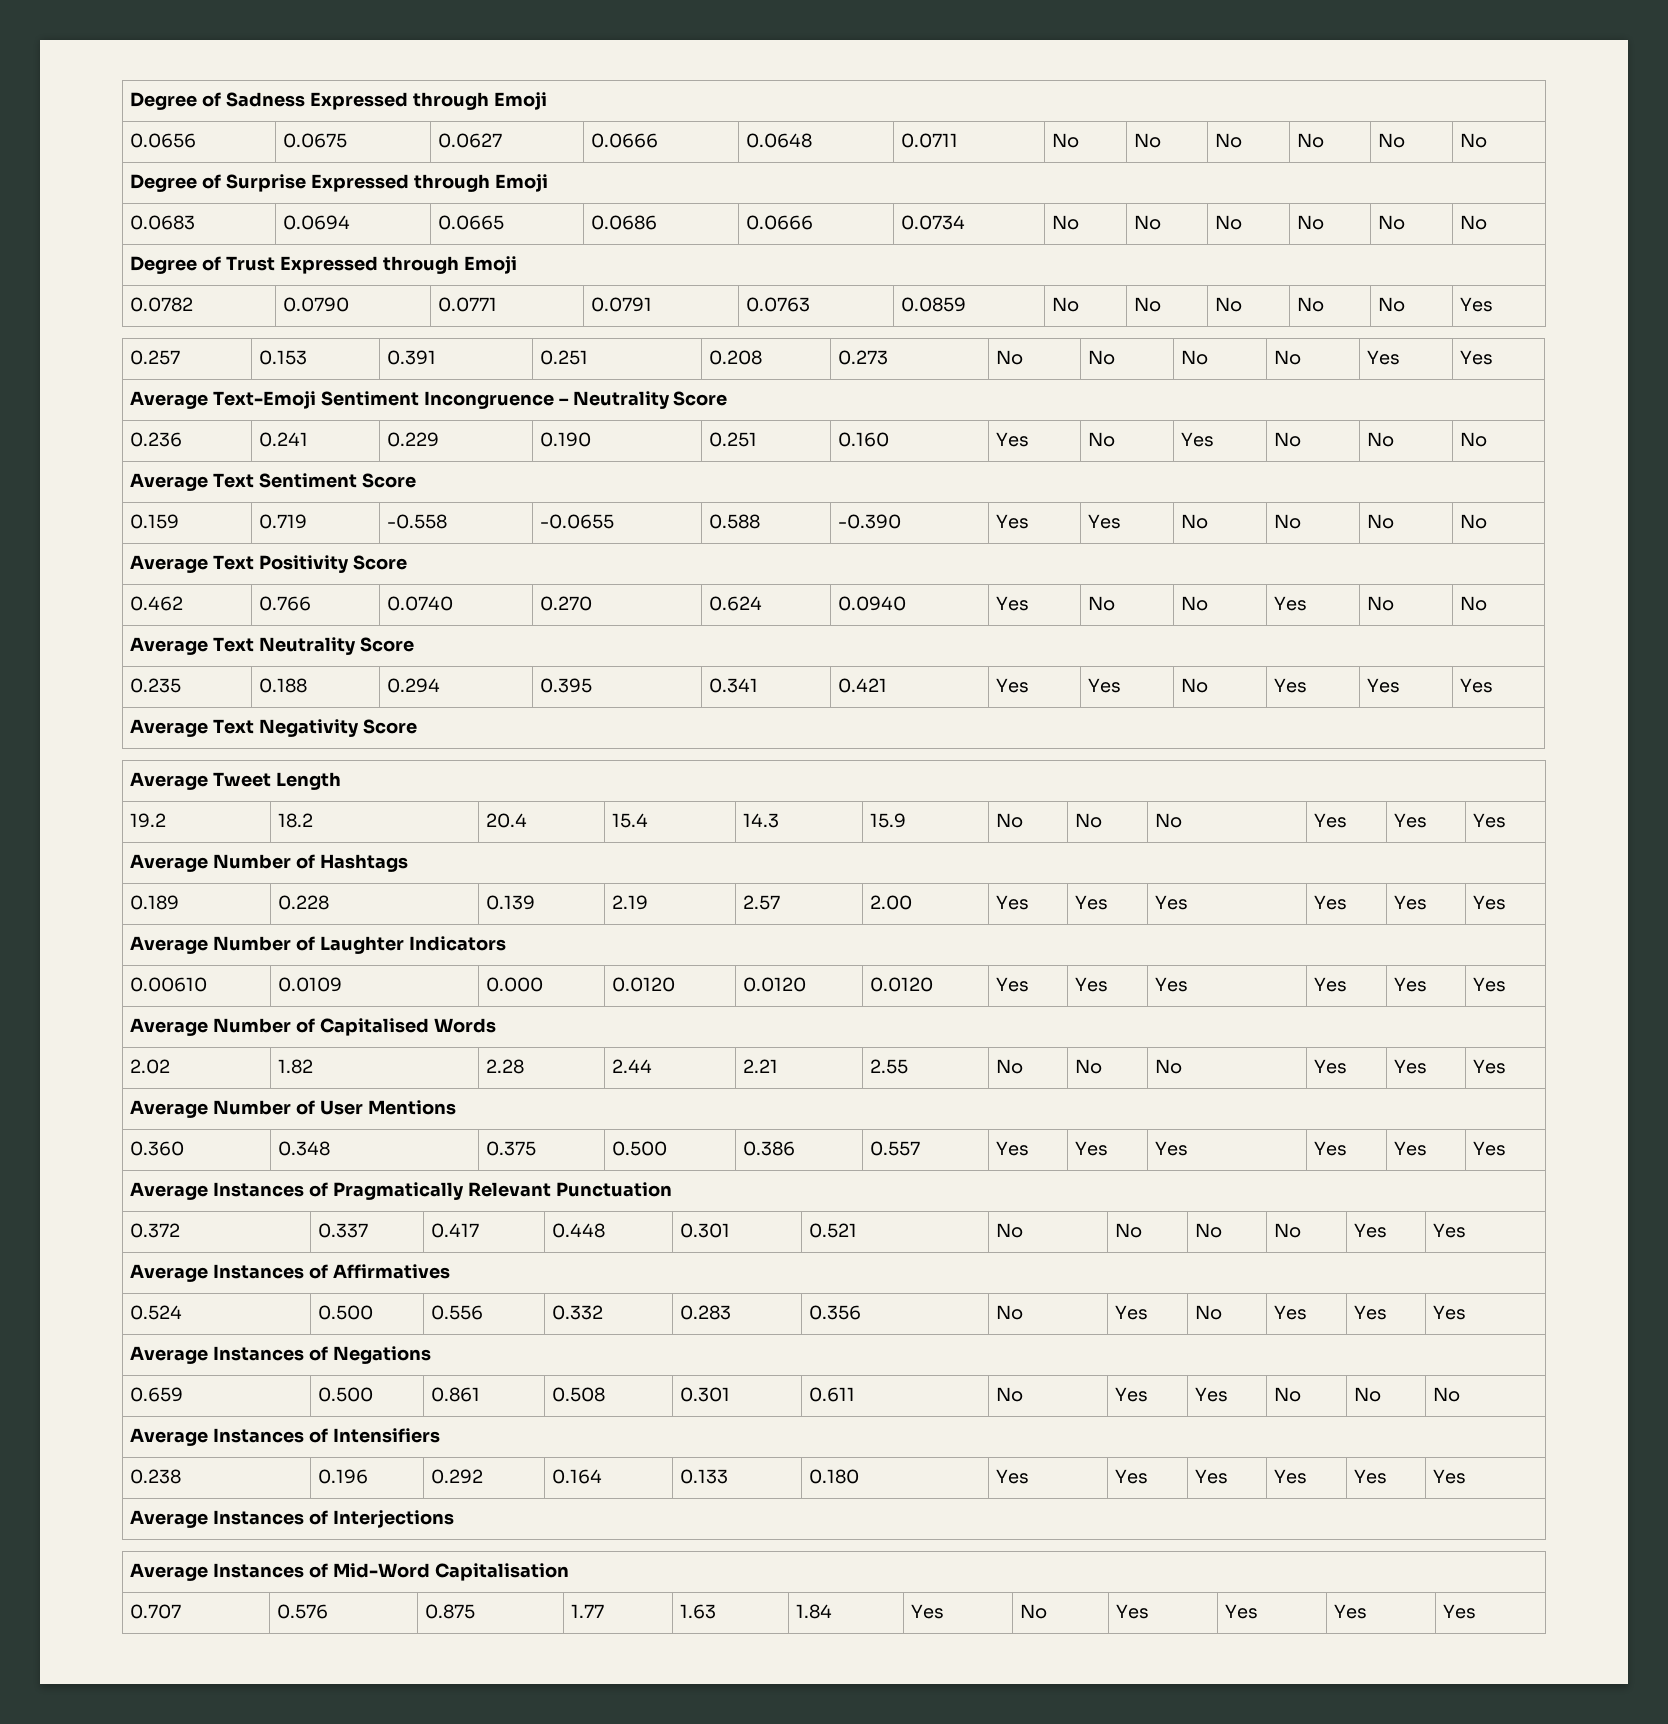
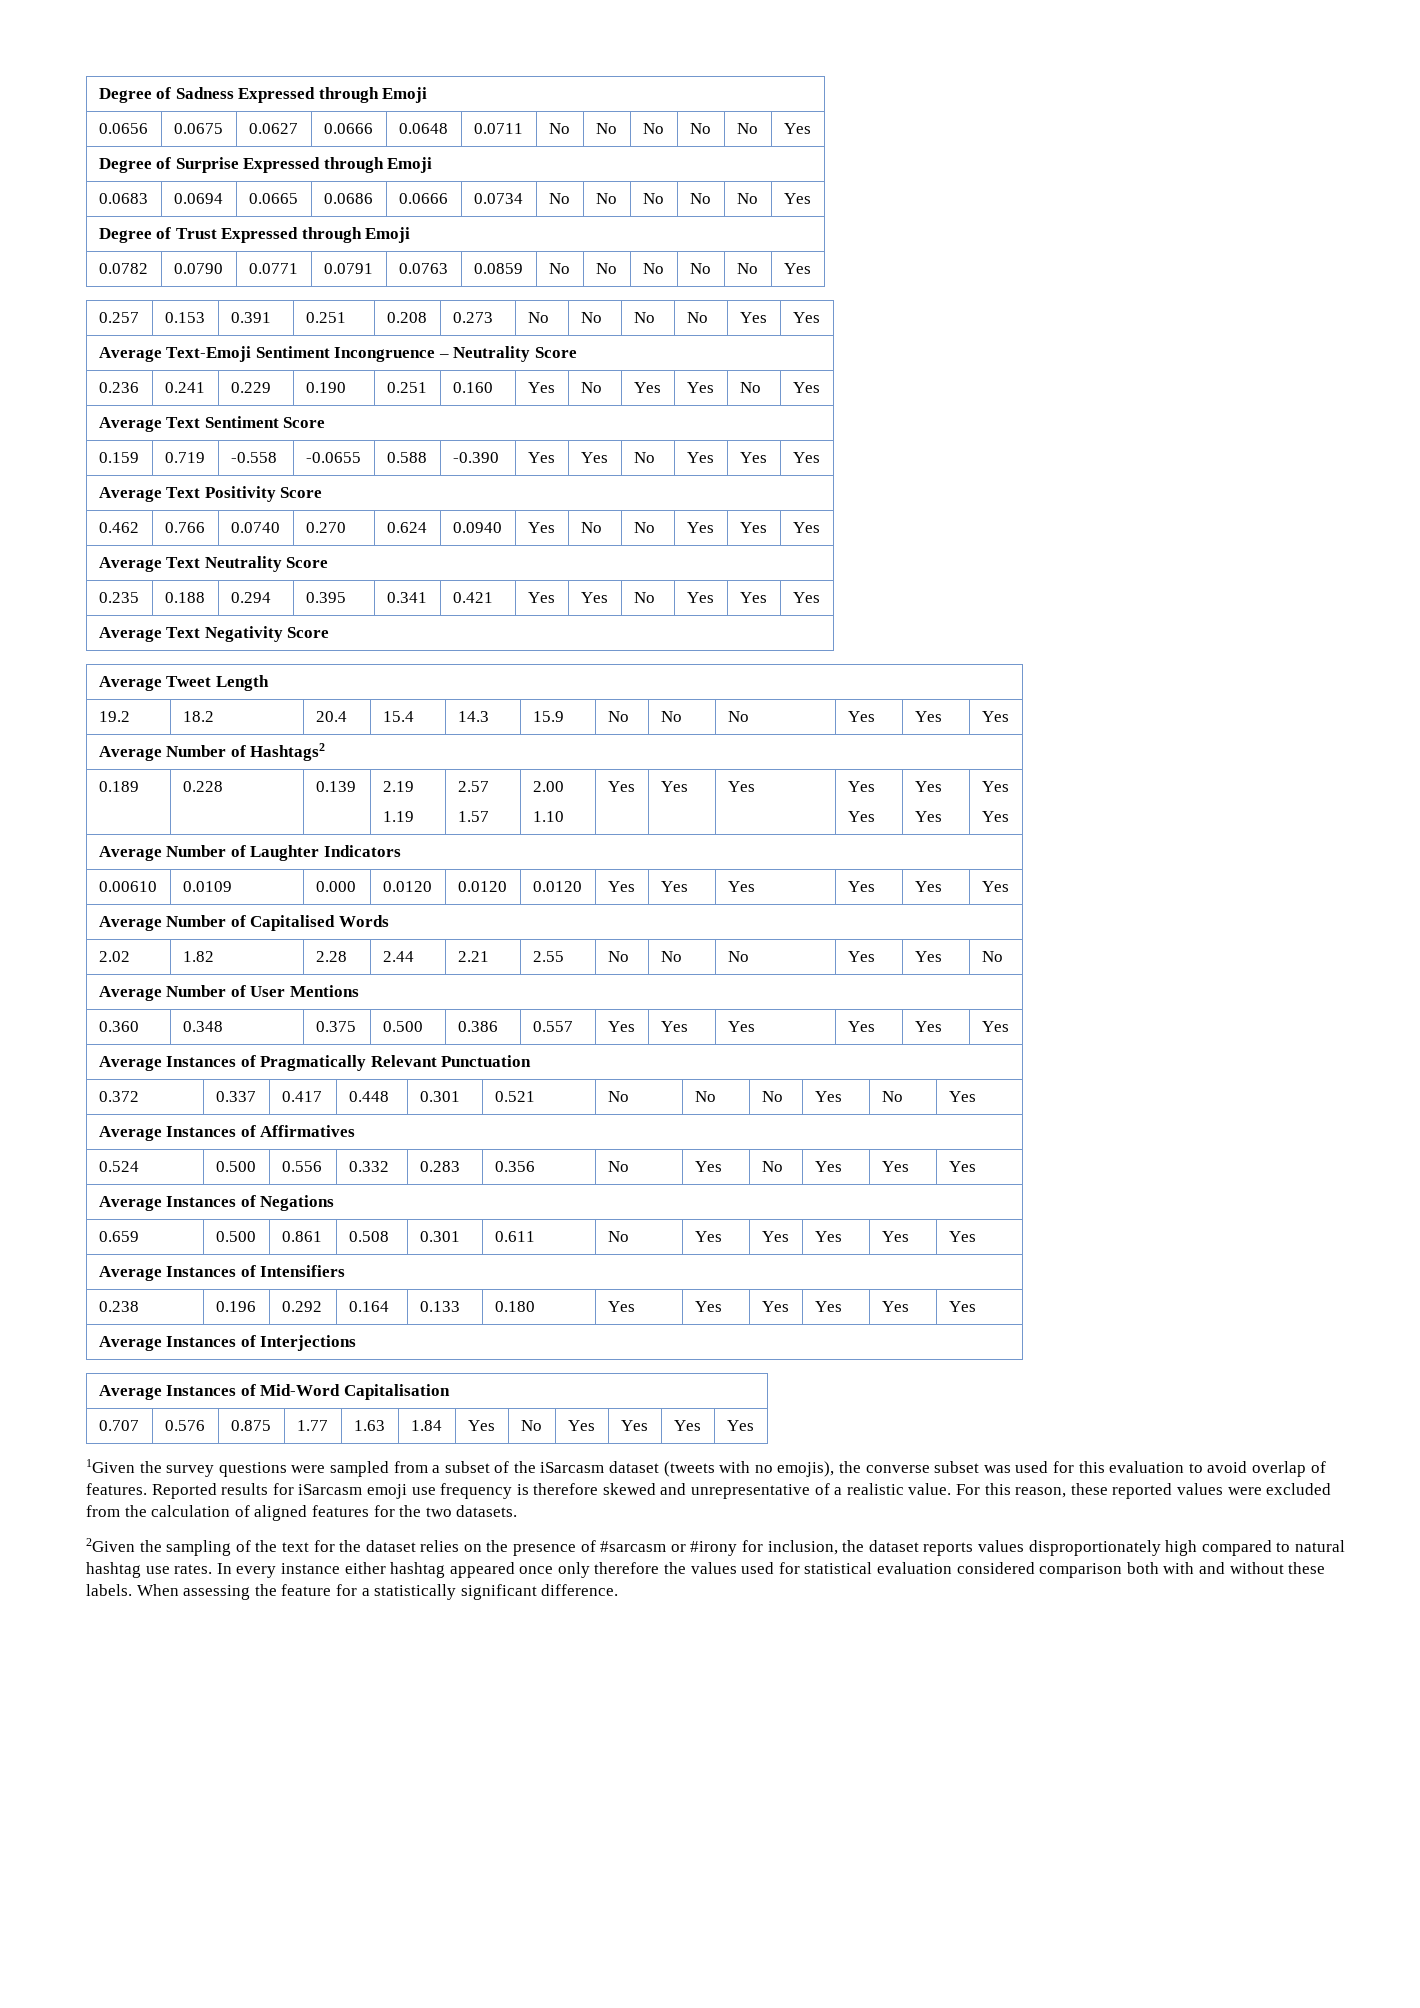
- 0.0656 | 0.0675 | 0.0627 | 0.0666 | 0.0648 | 0.0711 | No | No | No | No | No | No
+ 0.0656 | 0.0675 | 0.0627 | 0.0666 | 0.0648 | 0.0711 | No | No | No | No | No | Yes
- 0.0683 | 0.0694 | 0.0665 | 0.0686 | 0.0666 | 0.0734 | No | No | No | No | No | No
+ 0.0683 | 0.0694 | 0.0665 | 0.0686 | 0.0666 | 0.0734 | No | No | No | No | No | Yes
- 0.236 | 0.241 | 0.229 | 0.190 | 0.251 | 0.160 | Yes | No | Yes | No | No | No
+ 0.236 | 0.241 | 0.229 | 0.190 | 0.251 | 0.160 | Yes | No | Yes | Yes | No | Yes
- 0.159 | 0.719 | -0.558 | -0.0655 | 0.588 | -0.390 | Yes | Yes | No | No | No | No
+ 0.159 | 0.719 | -0.558 | -0.0655 | 0.588 | -0.390 | Yes | Yes | No | Yes | Yes | Yes
- 0.462 | 0.766 | 0.0740 | 0.270 | 0.624 | 0.0940 | Yes | No | No | Yes | No | No
+ 0.462 | 0.766 | 0.0740 | 0.270 | 0.624 | 0.0940 | Yes | No | No | Yes | Yes | Yes
- Average Number of Hashtags
+ Average Number of Hashtags2
- 0.189 | 0.228 | 0.139 | 2.19 | 2.57 | 2.00 | Yes | Yes | Yes | Yes | Yes | Yes
+ 0.189 | 0.228 | 0.139 | 2.19
+ 1.19 | 2.57
+ 1.57 | 2.00
+ 1.10 | Yes | Yes | Yes | Yes
+ Yes | Yes
+ Yes | Yes
+ Yes
- 2.02 | 1.82 | 2.28 | 2.44 | 2.21 | 2.55 | No | No | No | Yes | Yes | Yes
+ 2.02 | 1.82 | 2.28 | 2.44 | 2.21 | 2.55 | No | No | No | Yes | Yes | No
- 0.372 | 0.337 | 0.417 | 0.448 | 0.301 | 0.521 | No | No | No | No | Yes | Yes
+ 0.372 | 0.337 | 0.417 | 0.448 | 0.301 | 0.521 | No | No | No | Yes | No | Yes
- 0.659 | 0.500 | 0.861 | 0.508 | 0.301 | 0.611 | No | Yes | Yes | No | No | No
+ 0.659 | 0.500 | 0.861 | 0.508 | 0.301 | 0.611 | No | Yes | Yes | Yes | Yes | Yes
+ 1Given the survey questions were sampled from a subset of the iSarcasm dataset (tweets with no emojis), the converse subset was used for this evaluation to avoid overlap of features. Reported results for iSarcasm emoji use frequency is therefore skewed and unrepresentative of a realistic value. For this reason, these reported values were excluded from the calculation of aligned features for the two datasets.
+ 2Given the sampling of the text for the dataset relies on the presence of #sarcasm or #irony for inclusion, the dataset reports values disproportionately high compared to natural hashtag use rates. In every instance either hashtag appeared once only therefore the values used for statistical evaluation considered comparison both with and without these labels. When assessing the feature for a statistically significant difference.

